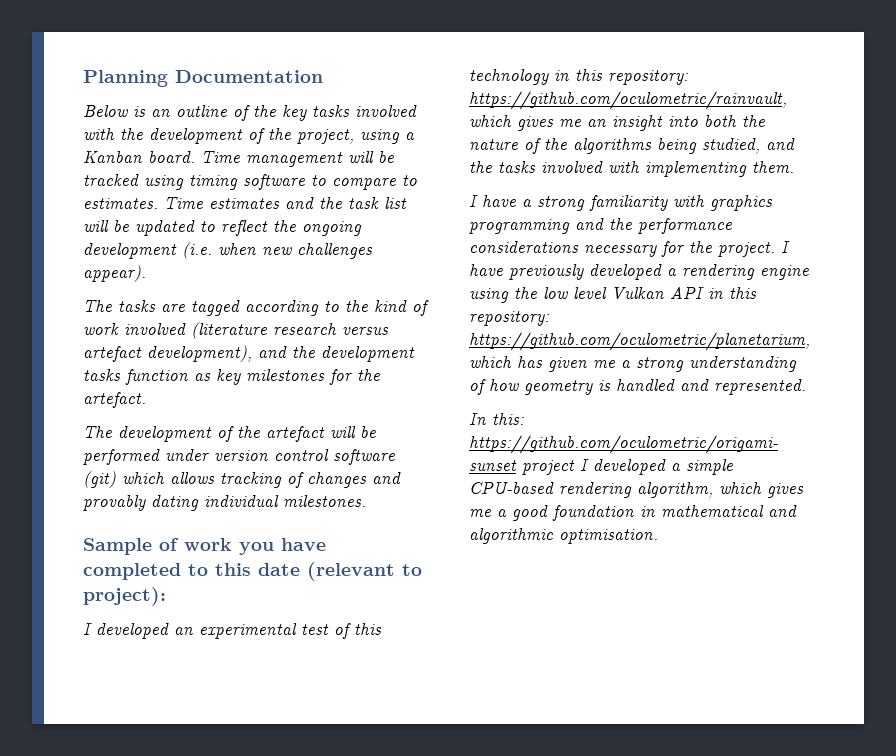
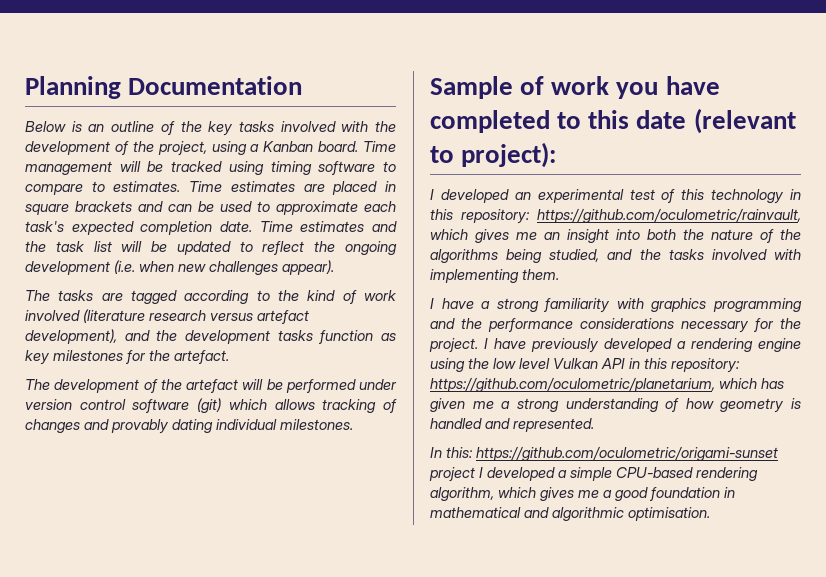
- Time estimates and the task list will be updated to reflect the ongoing development (i.e. when new challenges appear).
+ Time estimates are placed in square brackets and can be used to approximate each task's expected completion date. Time estimates and the task list will be updated to reflect the ongoing development (i.e. when new challenges appear).

